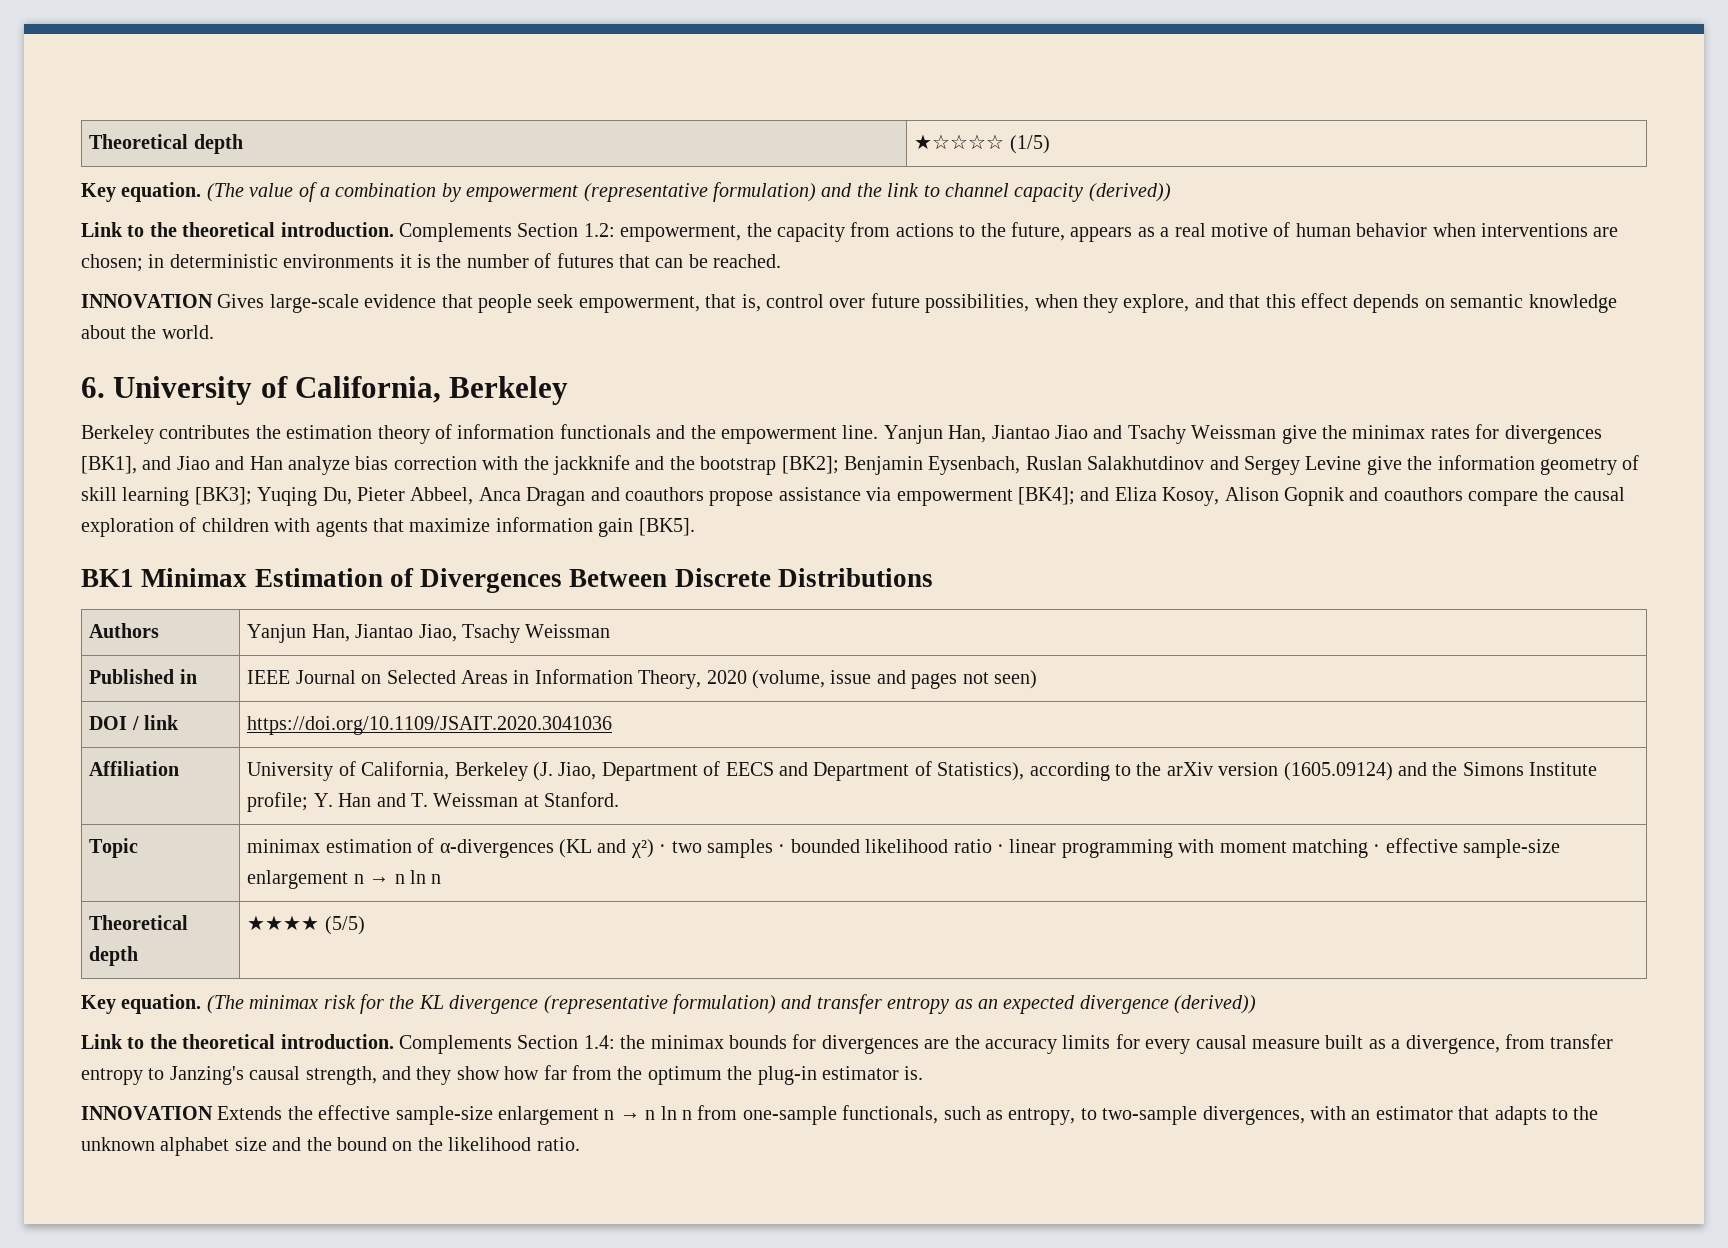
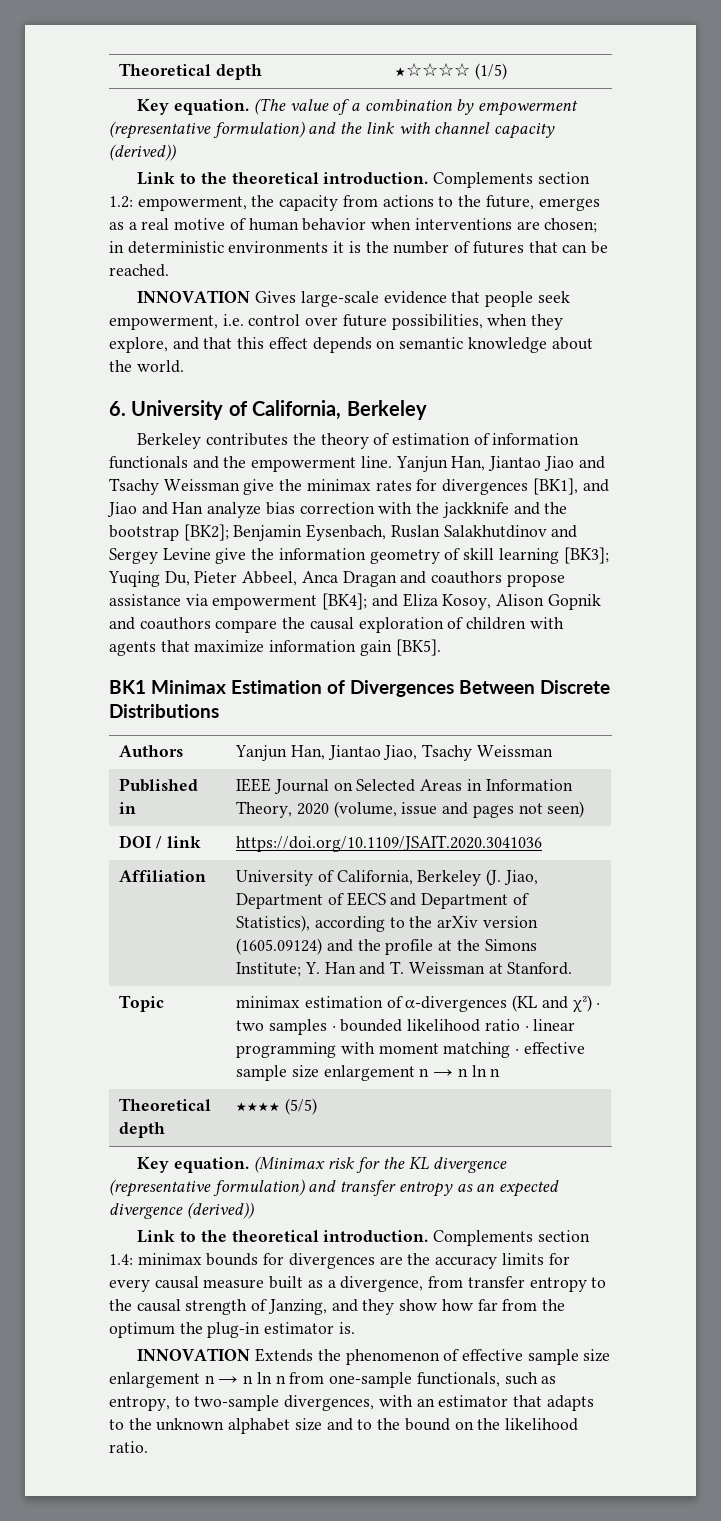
- (The value of a combination by empowerment (representative formulation) and the link to channel capacity (derived))
+ (The value of a combination by empowerment (representative formulation) and the link with channel capacity (derived))
- Complements Section 1.2: empowerment, the capacity from actions to the future, appears as a real motive of human behavior when interventions are chosen; in deterministic environments it is the number of futures that can be reached.
+ Complements section 1.2: empowerment, the capacity from actions to the future, emerges as a real motive of human behavior when interventions are chosen; in deterministic environments it is the number of futures that can be reached.
- INNOVATION Gives large-scale evidence that people seek empowerment, that is, control over future possibilities, when they explore, and that this effect depends on semantic knowledge about the world.
+ INNOVATION Gives large-scale evidence that people seek empowerment, i.e. control over future possibilities, when they explore, and that this effect depends on semantic knowledge about the world.
- Berkeley contributes the estimation theory of information functionals and the empowerment line.
+ Berkeley contributes the theory of estimation of information functionals and the empowerment line.
- Affiliation | University of California, Berkeley (J. Jiao, Department of EECS and Department of Statistics), according to the arXiv version (1605.09124) and the Simons Institute profile; Y. Han and T. Weissman at Stanford.
+ Affiliation | University of California, Berkeley (J. Jiao, Department of EECS and Department of Statistics), according to the arXiv version (1605.09124) and the profile at the Simons Institute; Y. Han and T. Weissman at Stanford.
- Topic | minimax estimation of α-divergences (KL and χ²) · two samples · bounded likelihood ratio · linear programming with moment matching · effective sample-size enlargement n → n ln n
+ Topic | minimax estimation of α-divergences (KL and χ²) · two samples · bounded likelihood ratio · linear programming with moment matching · effective sample size enlargement n → n ln n
- (The minimax risk for the KL divergence (representative formulation) and transfer entropy as an expected divergence (derived))
+ (Minimax risk for the KL divergence (representative formulation) and transfer entropy as an expected divergence (derived))
- Complements Section 1.4: the minimax bounds for divergences are the accuracy limits for every causal measure built as a divergence, from transfer entropy to Janzing's causal strength, and they show how far from the optimum the plug-in estimator is.
+ Complements section 1.4: minimax bounds for divergences are the accuracy limits for every causal measure built as a divergence, from transfer entropy to the causal strength of Janzing, and they show how far from the optimum the plug-in estimator is.
- INNOVATION Extends the effective sample-size enlargement n → n ln n from one-sample functionals, such as entropy, to two-sample divergences, with an estimator that adapts to the unknown alphabet size and the bound on the likelihood ratio.
+ INNOVATION Extends the phenomenon of effective sample size enlargement n → n ln n from one-sample functionals, such as entropy, to two-sample divergences, with an estimator that adapts to the unknown alphabet size and to the bound on the likelihood ratio.

